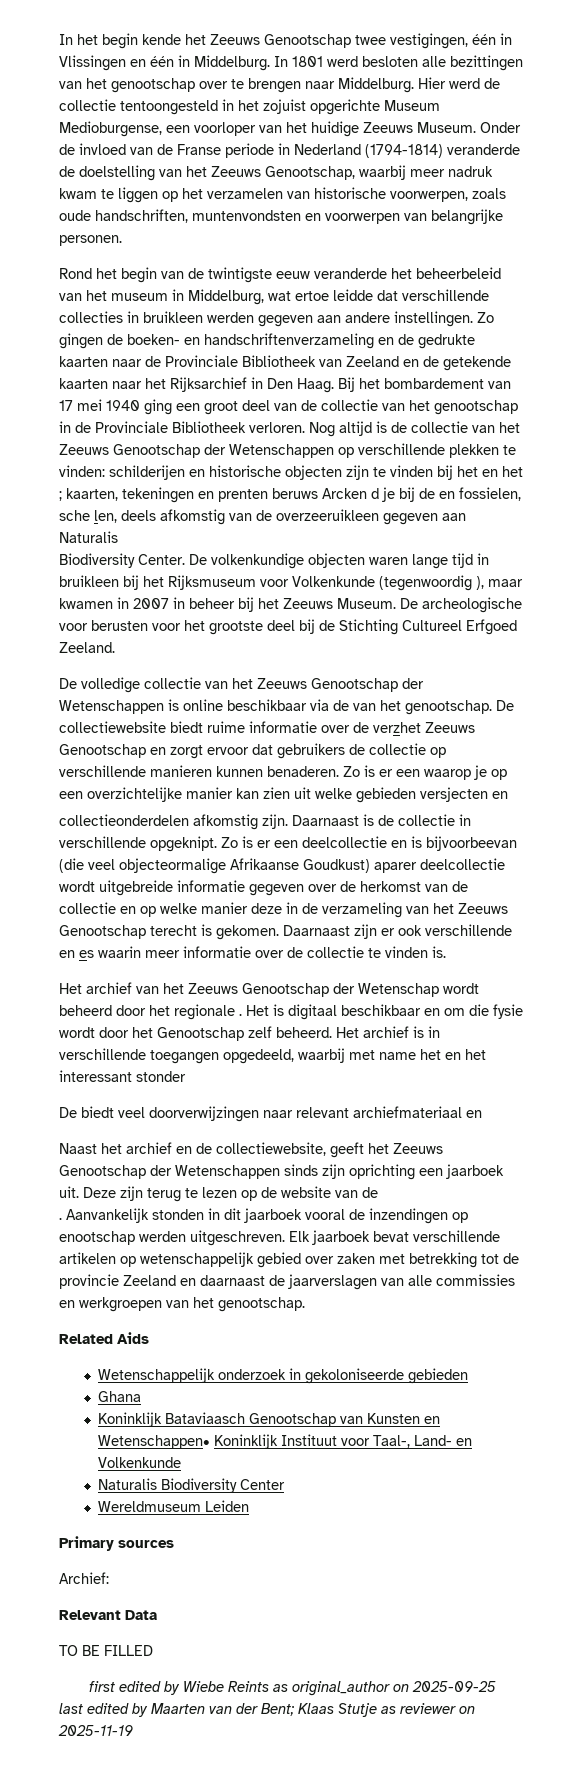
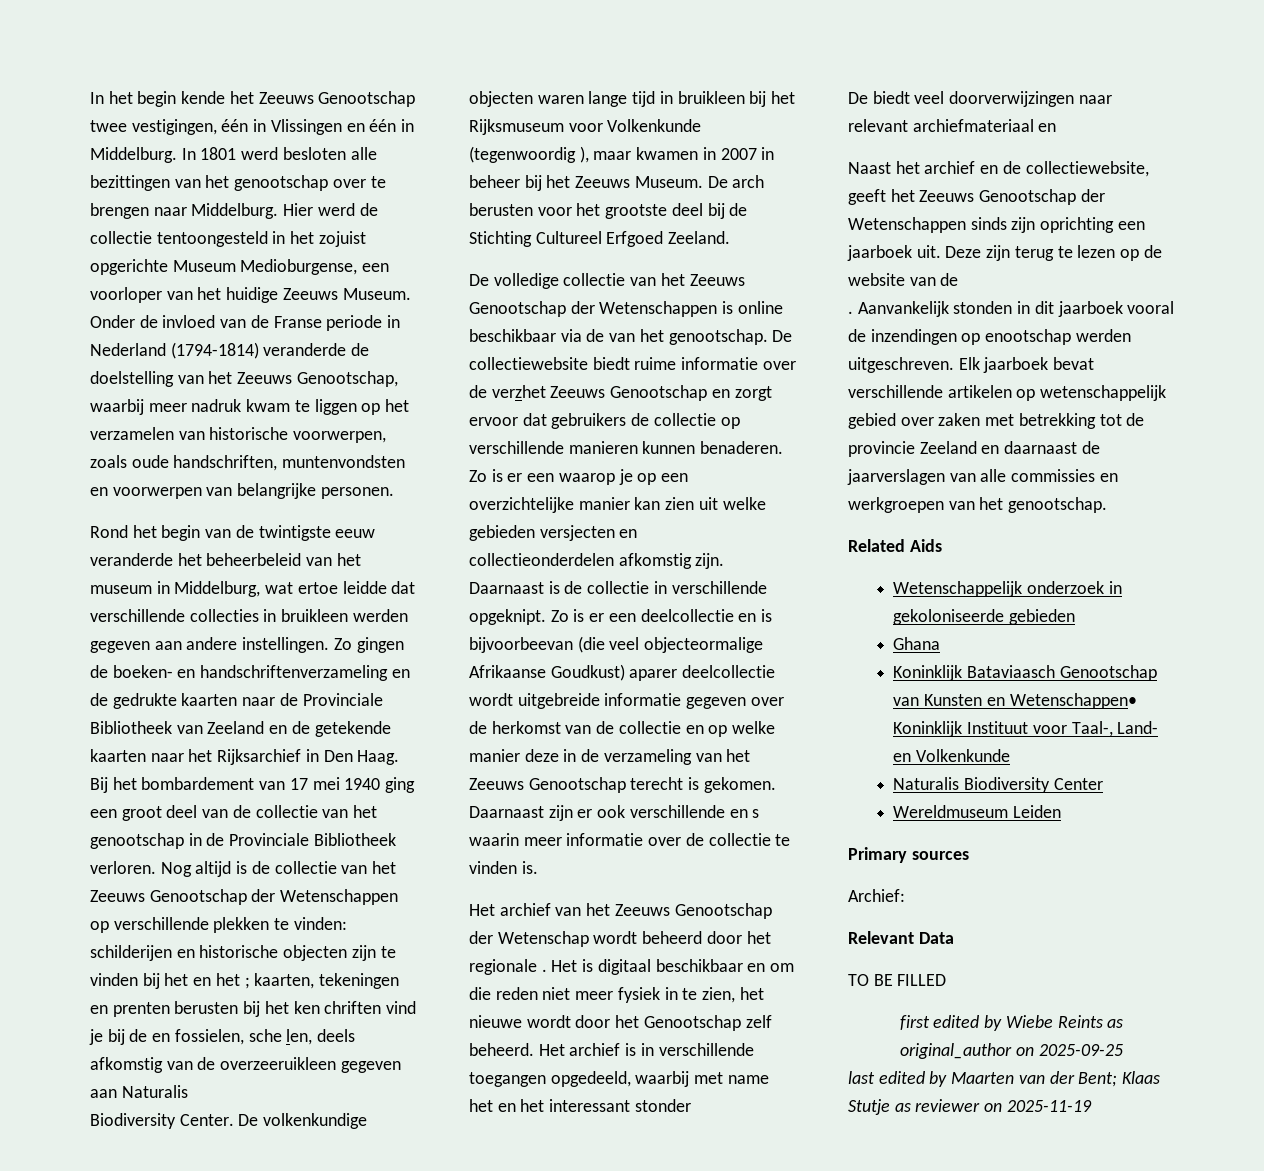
- Nog altijd is de collectie van het Zeeuws Genootschap der Wetenschappen op verschillende plekken te vinden: schilderijen en historische objecten zijn te vinden bij het en het ; kaarten, tekeningen en prenten beruws Arcken d je bij de en fossielen, sche len, deels afkomstig van de overzeeruikleen gegeven aan Naturalis
+ Nog altijd is de collectie van het Zeeuws Genootschap der Wetenschappen op verschillende plekken te vinden: schilderijen en historische objecten zijn te vinden bij het en het ; kaarten, tekeningen en prenten berusten bij het ken chriften vind je bij de en fossielen, sche len, deels afkomstig van de overzeeruikleen gegeven aan Naturalis
- De archeologische voor berusten voor het grootste deel bij de Stichting Cultureel Erfgoed Zeeland.
+ De arch berusten voor het grootste deel bij de Stichting Cultureel Erfgoed Zeeland.
- Daarnaast zijn er ook verschillende en es waarin meer informatie over de collectie te vinden is.
+ Daarnaast zijn er ook verschillende en s waarin meer informatie over de collectie te vinden is.
- Het is digitaal beschikbaar en om die fysie wordt door het Genootschap zelf beheerd.
+ Het is digitaal beschikbaar en om die reden niet meer fysiek in te zien, het nieuwe wordt door het Genootschap zelf beheerd.

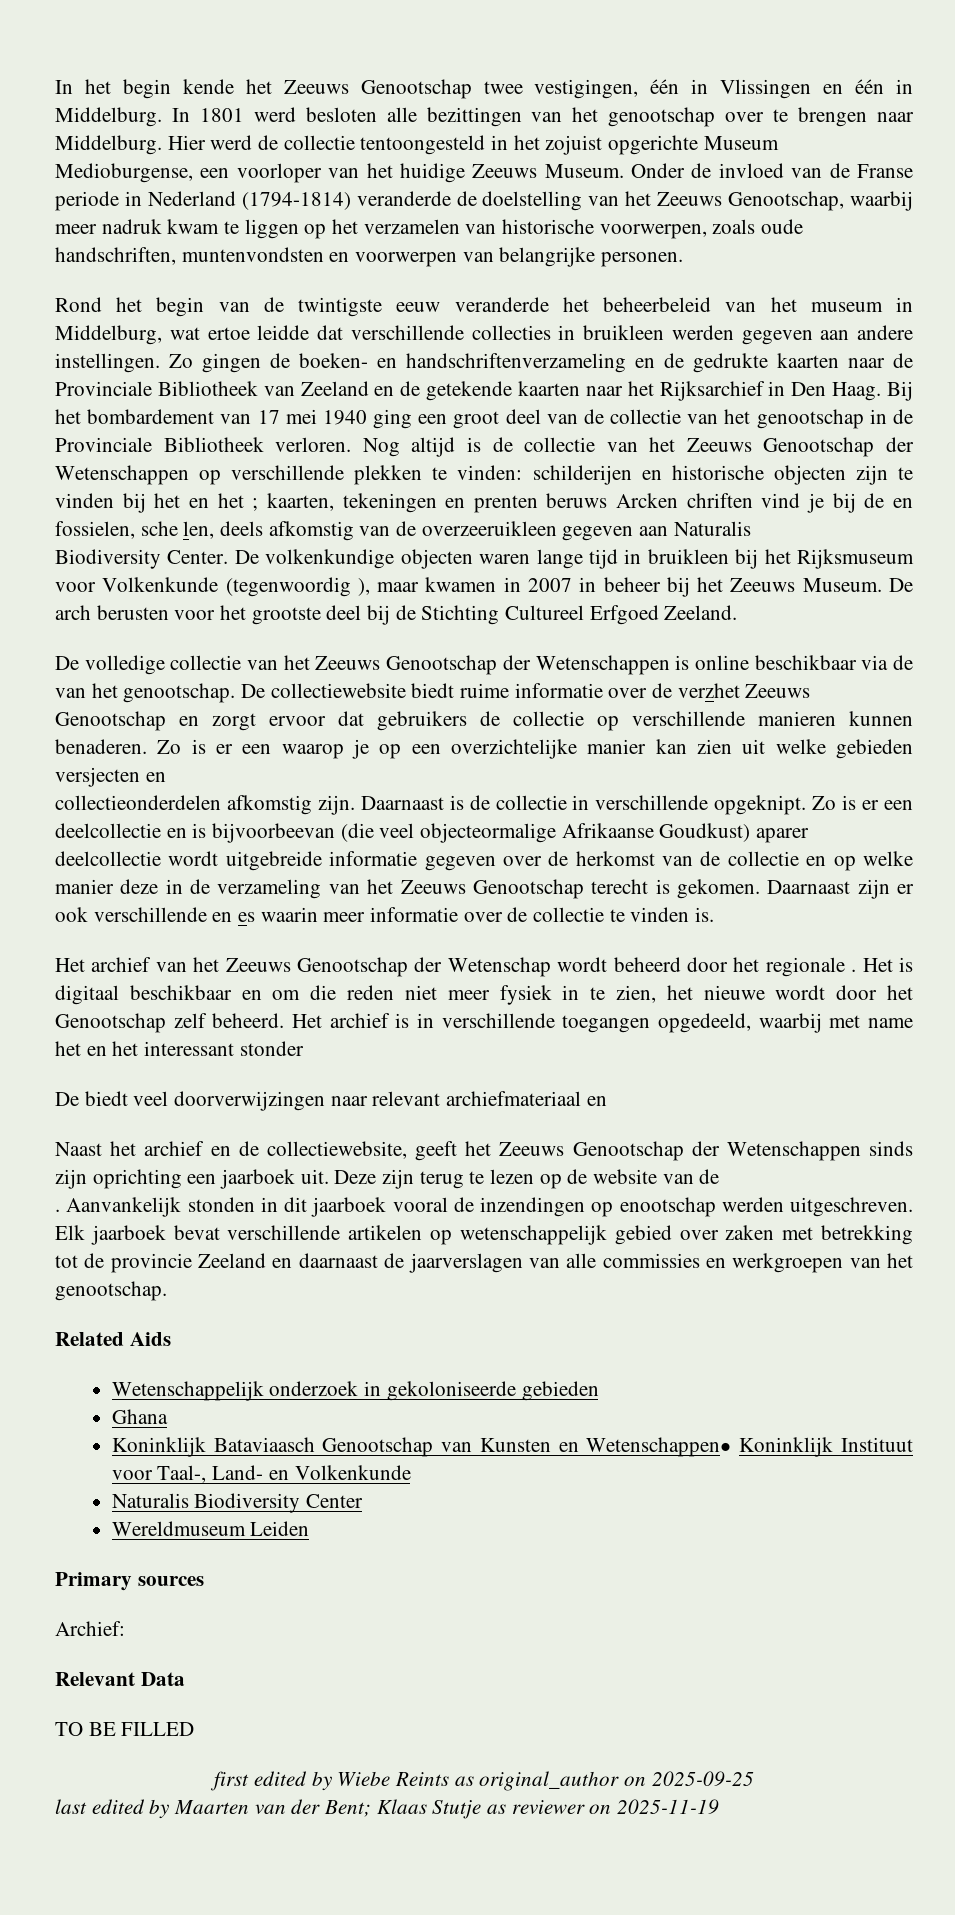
- Nog altijd is de collectie van het Zeeuws Genootschap der Wetenschappen op verschillende plekken te vinden: schilderijen en historische objecten zijn te vinden bij het en het ; kaarten, tekeningen en prenten berusten bij het ken chriften vind je bij de en fossielen, sche len, deels afkomstig van de overzeeruikleen gegeven aan Naturalis
+ Nog altijd is de collectie van het Zeeuws Genootschap der Wetenschappen op verschillende plekken te vinden: schilderijen en historische objecten zijn te vinden bij het en het ; kaarten, tekeningen en prenten beruws Arcken chriften vind je bij de en fossielen, sche len, deels afkomstig van de overzeeruikleen gegeven aan Naturalis
- Daarnaast zijn er ook verschillende en s waarin meer informatie over de collectie te vinden is.
+ Daarnaast zijn er ook verschillende en es waarin meer informatie over de collectie te vinden is.

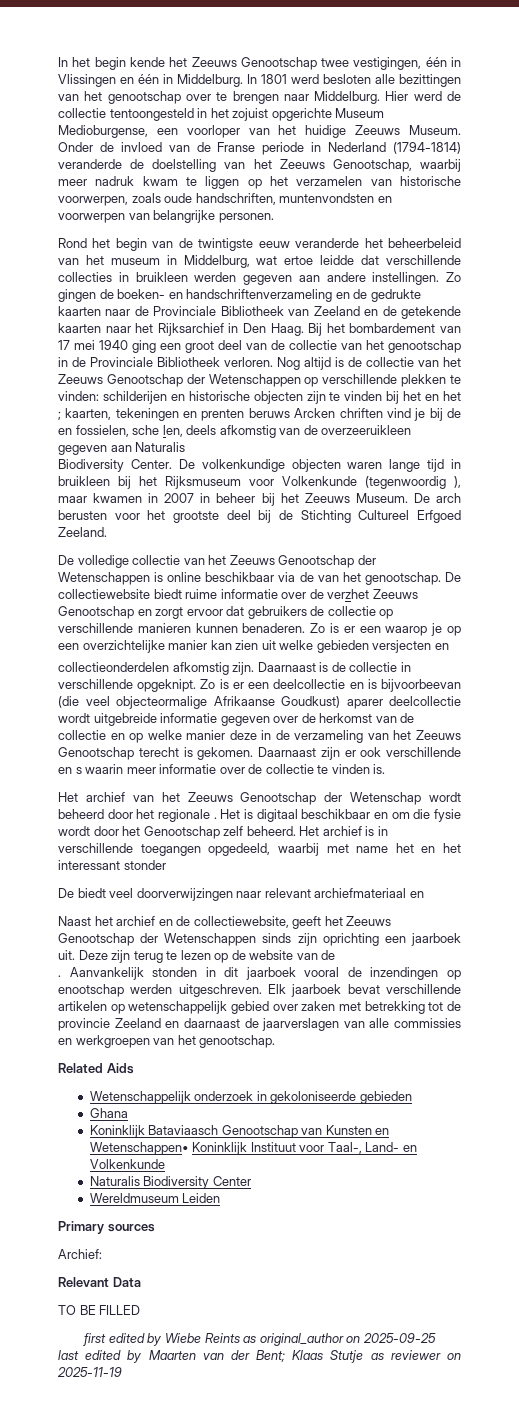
- Daarnaast zijn er ook verschillende en es waarin meer informatie over de collectie te vinden is.
+ Daarnaast zijn er ook verschillende en s waarin meer informatie over de collectie te vinden is.
- Het is digitaal beschikbaar en om die reden niet meer fysiek in te zien, het nieuwe wordt door het Genootschap zelf beheerd.
+ Het is digitaal beschikbaar en om die fysie wordt door het Genootschap zelf beheerd.

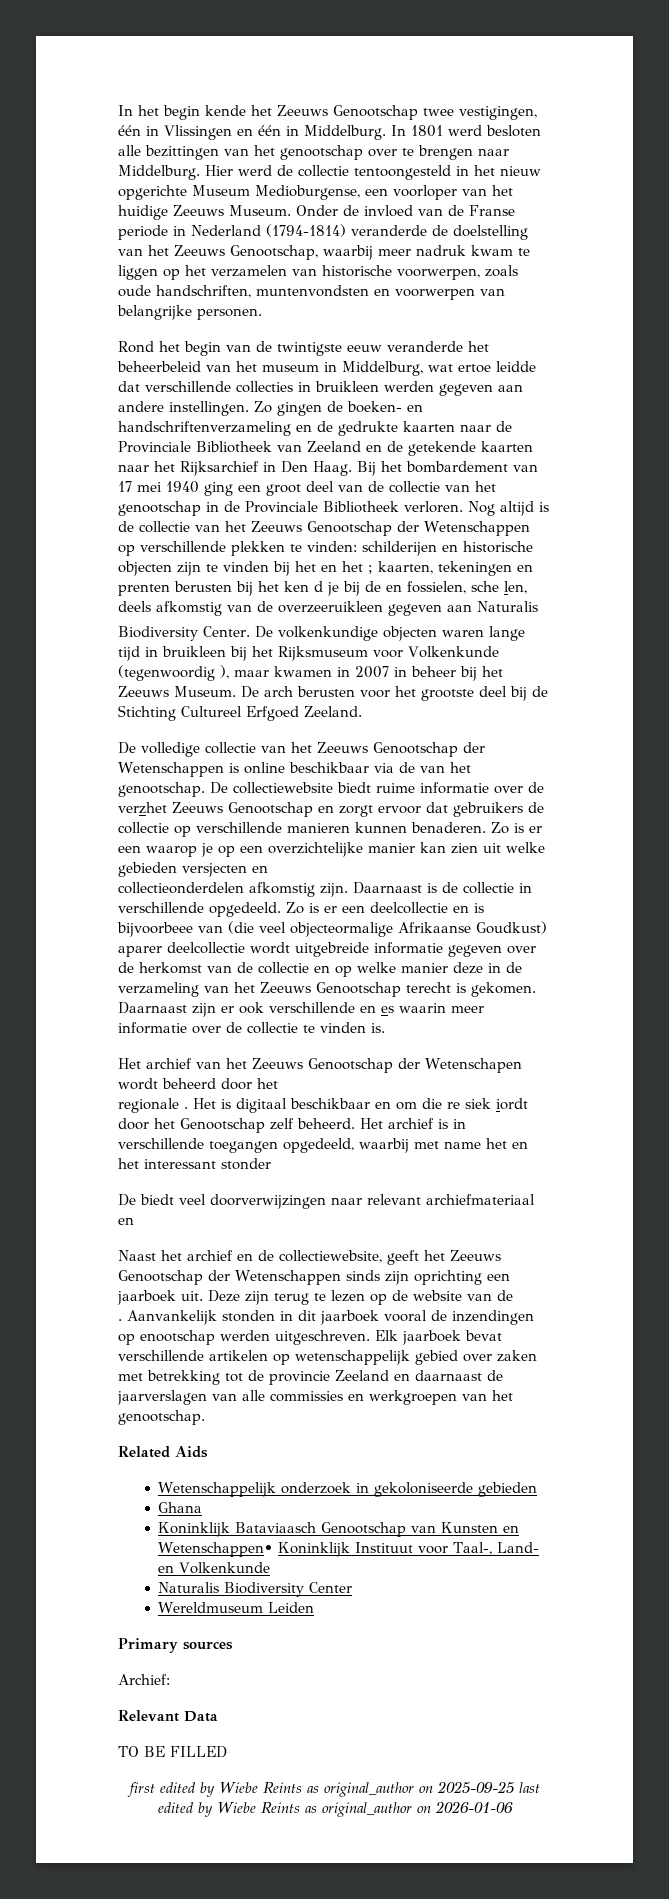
- Hier werd de collectie tentoongesteld in het zojuist opgerichte Museum Medioburgense, een voorloper van het huidige Zeeuws Museum.
+ Hier werd de collectie tentoongesteld in het nieuw opgerichte Museum Medioburgense, een voorloper van het huidige Zeeuws Museum.
- Nog altijd is de collectie van het Zeeuws Genootschap der Wetenschappen op verschillende plekken te vinden: schilderijen en historische objecten zijn te vinden bij het en het ; kaarten, tekeningen en prenten beruws Arcken chriften vind je bij de en fossielen, sche len, deels afkomstig van de overzeeruikleen gegeven aan Naturalis
+ Nog altijd is de collectie van het Zeeuws Genootschap der Wetenschappen op verschillende plekken te vinden: schilderijen en historische objecten zijn te vinden bij het en het ; kaarten, tekeningen en prenten berusten bij het ken d je bij de en fossielen, sche len, deels afkomstig van de overzeeruikleen gegeven aan Naturalis
- Daarnaast is de collectie in verschillende opgeknipt.
+ Daarnaast is de collectie in verschillende opgedeeld.
- Zo is er een deelcollectie en is bijvoorbeevan (die veel objecteormalige Afrikaanse Goudkust) aparer deelcollectie wordt uitgebreide informatie gegeven over de herkomst van de collectie en op welke manier deze in de verzameling van het Zeeuws Genootschap terecht is gekomen.
+ Zo is er een deelcollectie en is bijvoorbeee van (die veel objecteormalige Afrikaanse Goudkust) aparer deelcollectie wordt uitgebreide informatie gegeven over de herkomst van de collectie en op welke manier deze in de verzameling van het Zeeuws Genootschap terecht is gekomen.
- Daarnaast zijn er ook verschillende en s waarin meer informatie over de collectie te vinden is.
+ Daarnaast zijn er ook verschillende en es waarin meer informatie over de collectie te vinden is.
- Het archief van het Zeeuws Genootschap der Wetenschap wordt beheerd door het regionale .
+ Het archief van het Zeeuws Genootschap der Wetenschapen wordt beheerd door het
+ regionale .
- Het is digitaal beschikbaar en om die fysie wordt door het Genootschap zelf beheerd.
+ Het is digitaal beschikbaar en om die re siek iordt door het Genootschap zelf beheerd.
- first edited by Wiebe Reints as original_author on 2025-09-25
- last edited by Maarten van der Bent; Klaas Stutje as reviewer on 2025-11-19
+ first edited by Wiebe Reints as original_author on 2025-09-25 last edited by Wiebe Reints as original_author on 2026-01-06

